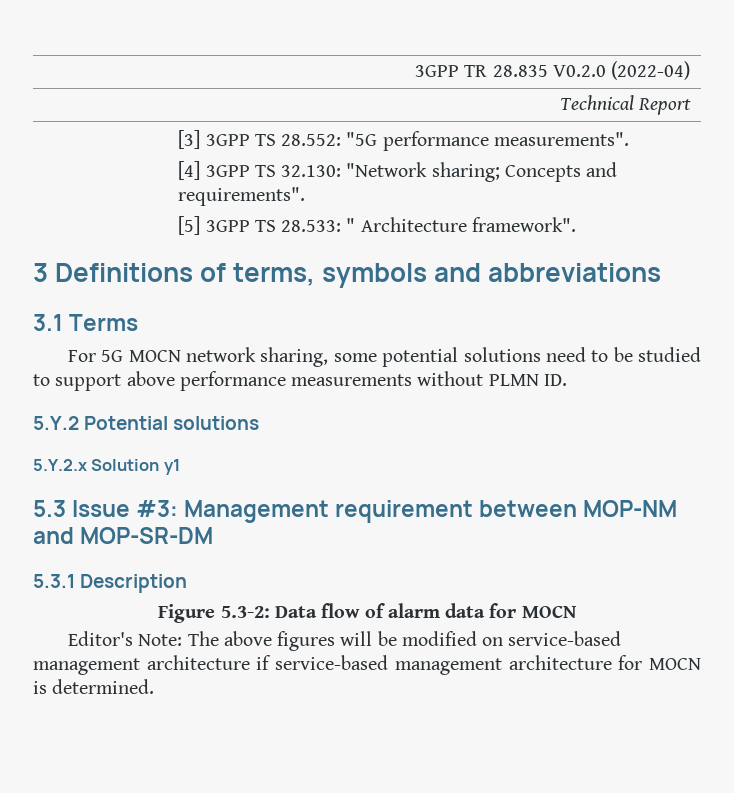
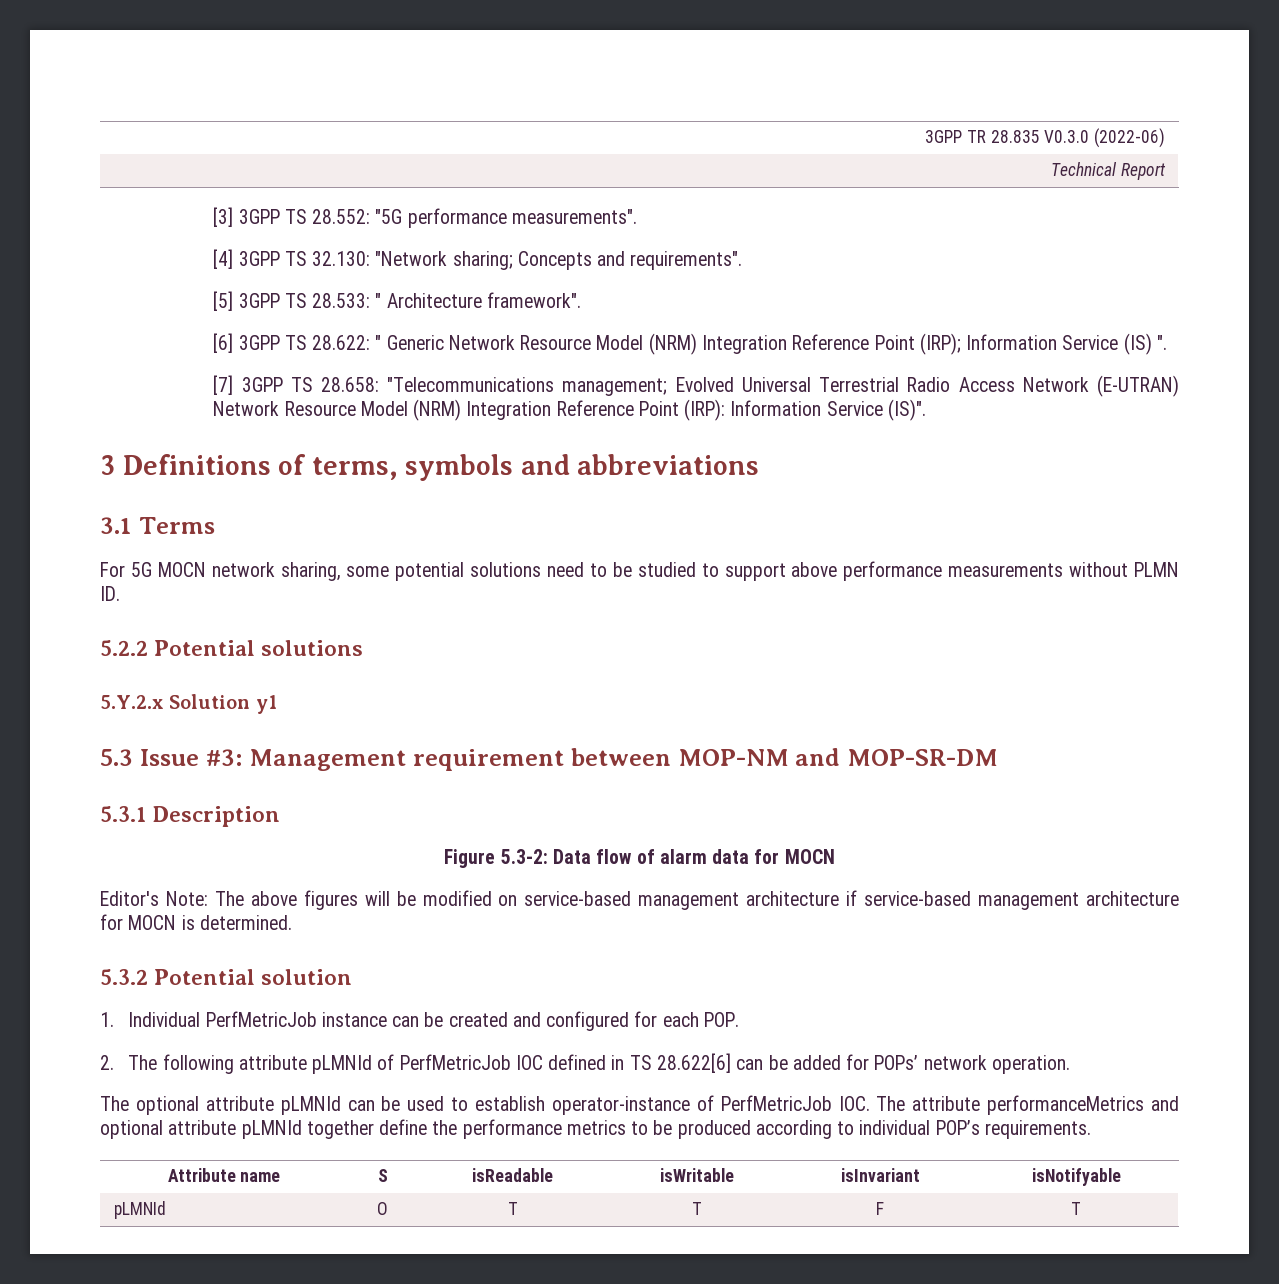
- 3GPP TR 28.835 V0.2.0 (2022-04)
+ 3GPP TR 28.835 V0.3.0 (2022-06)
+ [6] 3GPP TS 28.622: " Generic Network Resource Model (NRM) Integration Reference Point (IRP); Information Service (IS) ".
+ [7] 3GPP TS 28.658: "Telecommunications management; Evolved Universal Terrestrial Radio Access Network (E-UTRAN) Network Resource Model (NRM) Integration Reference Point (IRP): Information Service (IS)".
- 5.Y.2 Potential solutions
+ 5.2.2 Potential solutions
+ 5.3.2 Potential solution
+ 1. Individual PerfMetricJob instance can be created and configured for each POP.
+ 2. The following attribute pLMNId of PerfMetricJob IOC defined in TS 28.622[6] can be added for POPs’ network operation.
+ The optional attribute pLMNId can be used to establish operator-instance of PerfMetricJob IOC. The attribute performanceMetrics and optional attribute pLMNId together define the performance metrics to be produced according to individual POP’s requirements.
+ Attribute name | S | isReadable | isWritable | isInvariant | isNotifyable
+ pLMNId | O | T | T | F | T

